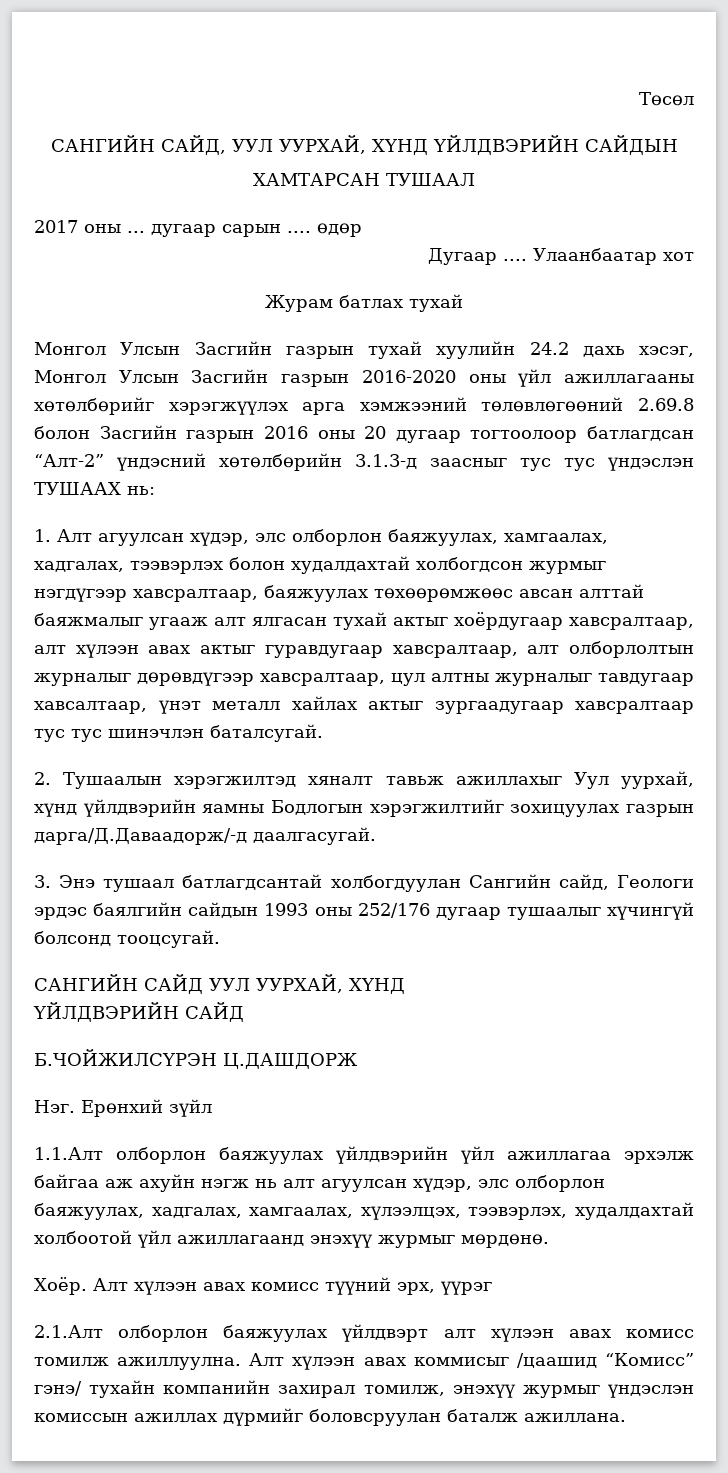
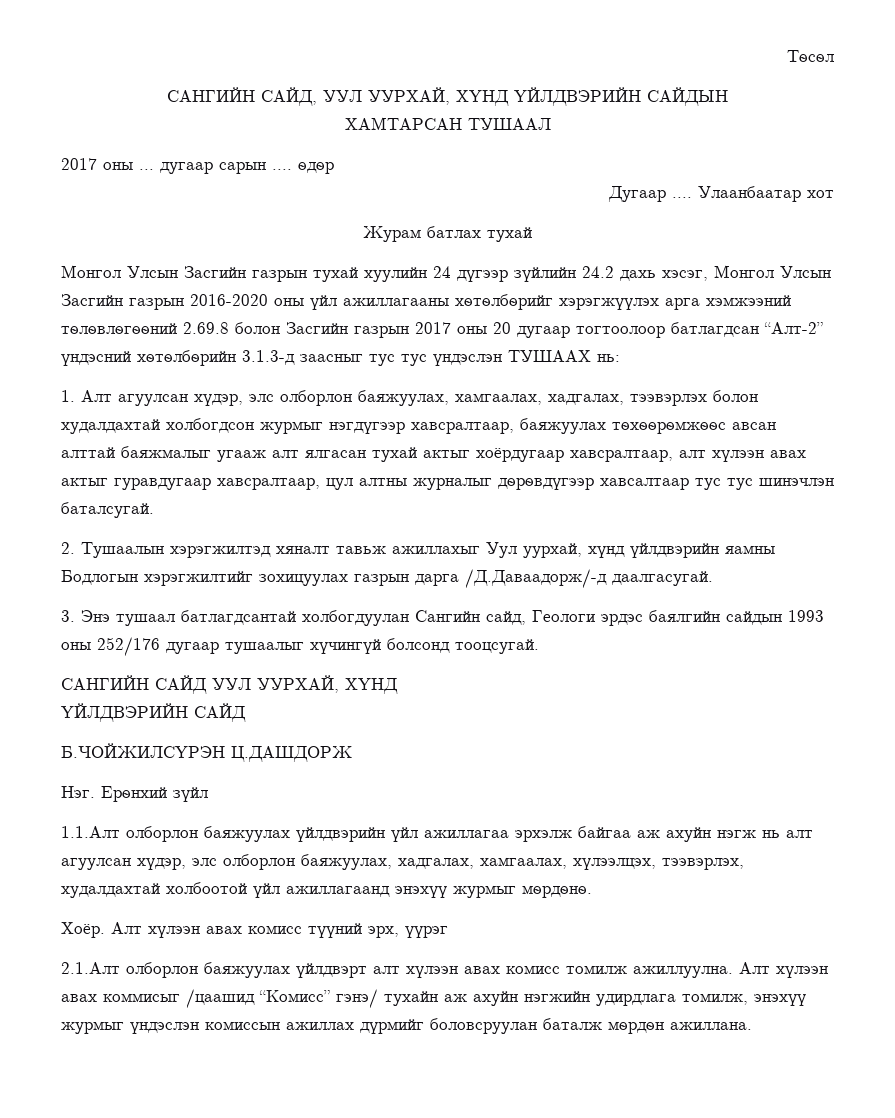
- Монгол Улсын Засгийн газрын тухай хуулийн 24.2 дахь хэсэг, Монгол Улсын Засгийн газрын 2016-2020 оны үйл ажиллагааны хөтөлбөрийг хэрэгжүүлэх арга хэмжээний төлөвлөгөөний 2.69.8 болон Засгийн газрын 2016 оны 20 дугаар тогтоолоор батлагдсан “Алт-2” үндэсний хөтөлбөрийн 3.1.3-д заасныг тус тус үндэслэн ТУШААХ нь:
+ Монгол Улсын Засгийн газрын тухай хуулийн 24 дүгээр зүйлийн 24.2 дахь хэсэг, Монгол Улсын Засгийн газрын 2016-2020 оны үйл ажиллагааны хөтөлбөрийг хэрэгжүүлэх арга хэмжээний төлөвлөгөөний 2.69.8 болон Засгийн газрын 2017 оны 20 дугаар тогтоолоор батлагдсан “Алт-2” үндэсний хөтөлбөрийн 3.1.3-д заасныг тус тус үндэслэн ТУШААХ нь:
- 1. Алт агуулсан хүдэр, элс олборлон баяжуулах, хамгаалах, хадгалах, тээвэрлэх болон худалдахтай холбогдсон журмыг нэгдүгээр хавсралтаар, баяжуулах төхөөрөмжөөс авсан алттай баяжмалыг угааж алт ялгасан тухай актыг хоёрдугаар хавсралтаар, алт хүлээн авах актыг гуравдугаар хавсралтаар, алт олборлолтын журналыг дөрөвдүгээр хавсралтаар, цул алтны журналыг тавдугаар хавсалтаар, үнэт металл хайлах актыг зургаадугаар хавсралтаар тус тус шинэчлэн баталсугай.
+ 1. Алт агуулсан хүдэр, элс олборлон баяжуулах, хамгаалах, хадгалах, тээвэрлэх болон худалдахтай холбогдсон журмыг нэгдүгээр хавсралтаар, баяжуулах төхөөрөмжөөс авсан алттай баяжмалыг угааж алт ялгасан тухай актыг хоёрдугаар хавсралтаар, алт хүлээн авах актыг гуравдугаар хавсралтаар, цул алтны журналыг дөрөвдүгээр хавсалтаар тус тус шинэчлэн баталсугай.
- 2. Тушаалын хэрэгжилтэд хяналт тавьж ажиллахыг Уул уурхай, хүнд үйлдвэрийн яамны Бодлогын хэрэгжилтийг зохицуулах газрын дарга/Д.Даваадорж/-д даалгасугай.
+ 2. Тушаалын хэрэгжилтэд хяналт тавьж ажиллахыг Уул уурхай, хүнд үйлдвэрийн яамны Бодлогын хэрэгжилтийг зохицуулах газрын дарга /Д.Даваадорж/-д даалгасугай.
- Алт хүлээн авах коммисыг /цаашид “Комисс” гэнэ/ тухайн компанийн захирал томилж, энэхүү журмыг үндэслэн комиссын ажиллах дүрмийг боловсруулан баталж ажиллана.
+ Алт хүлээн авах коммисыг /цаашид “Комисс” гэнэ/ тухайн аж ахуйн нэгжийн удирдлага томилж, энэхүү журмыг үндэслэн комиссын ажиллах дүрмийг боловсруулан баталж мөрдөн ажиллана.

